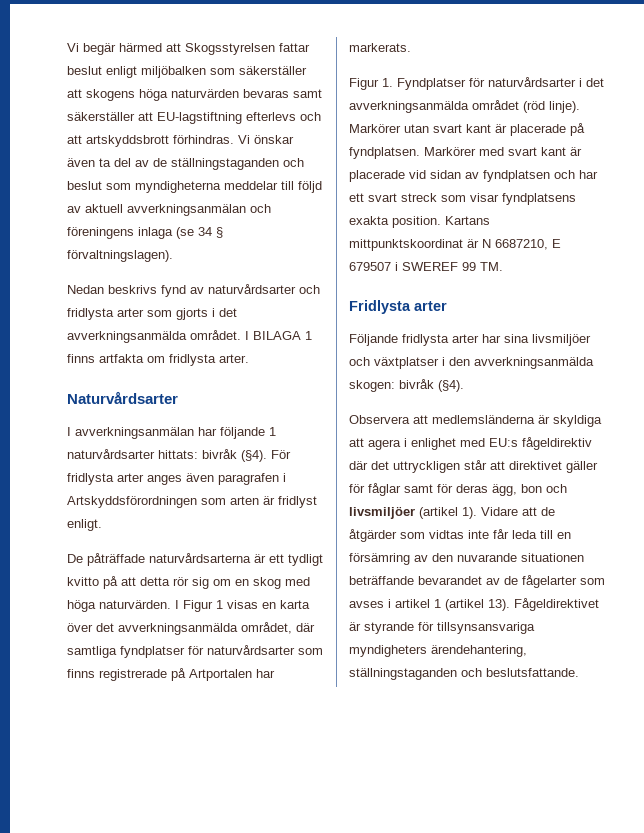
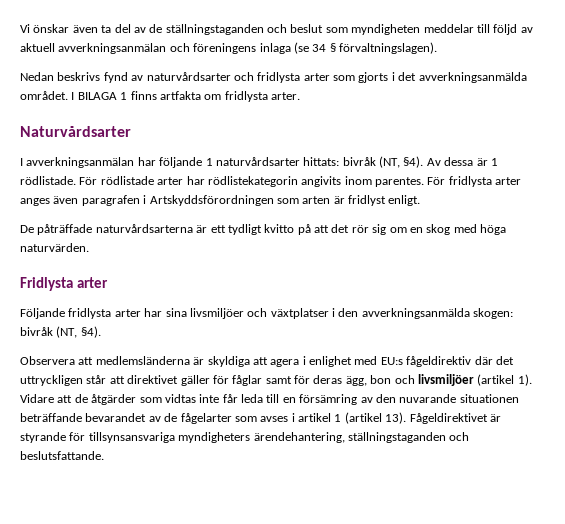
- Vi begär härmed att Skogsstyrelsen fattar beslut enligt miljöbalken som säkerställer att skogens höga naturvärden bevaras samt säkerställer att EU-lagstiftning efterlevs och att artskyddsbrott förhindras. Vi önskar även ta del av de ställningstaganden och beslut som myndigheterna meddelar till följd av aktuell avverkningsanmälan och föreningens inlaga (se 34 § förvaltningslagen).
+ Vi önskar även ta del av de ställningstaganden och beslut som myndigheten meddelar till följd av aktuell avverkningsanmälan och föreningens inlaga (se 34 § förvaltningslagen).
- I avverkningsanmälan har följande 1 naturvårdsarter hittats: bivråk (§4).
+ I avverkningsanmälan har följande 1 naturvårdsarter hittats: bivråk (NT, §4). Av dessa är 1 rödlistade. För rödlistade arter har rödlistekategorin angivits inom parentes.
- De påträffade naturvårdsarterna är ett tydligt kvitto på att detta rör sig om en skog med höga naturvärden. I Figur 1 visas en karta över det avverkningsanmälda området, där samtliga fyndplatser för naturvårdsarter som finns registrerade på Artportalen har markerats.
- Figur 1. Fyndplatser för naturvårdsarter i det avverkningsanmälda området (röd linje). Markörer utan svart kant är placerade på fyndplatsen. Markörer med svart kant är placerade vid sidan av fyndplatsen och har ett svart streck som visar fyndplatsens exakta position. Kartans mittpunktskoordinat är N 6687210, E 679507 i SWEREF 99 TM.
+ De påträffade naturvårdsarterna är ett tydligt kvitto på att det rör sig om en skog med höga naturvärden.
- Följande fridlysta arter har sina livsmiljöer och växtplatser i den avverkningsanmälda skogen: bivråk (§4).
+ Följande fridlysta arter har sina livsmiljöer och växtplatser i den avverkningsanmälda skogen: bivråk (NT, §4).

